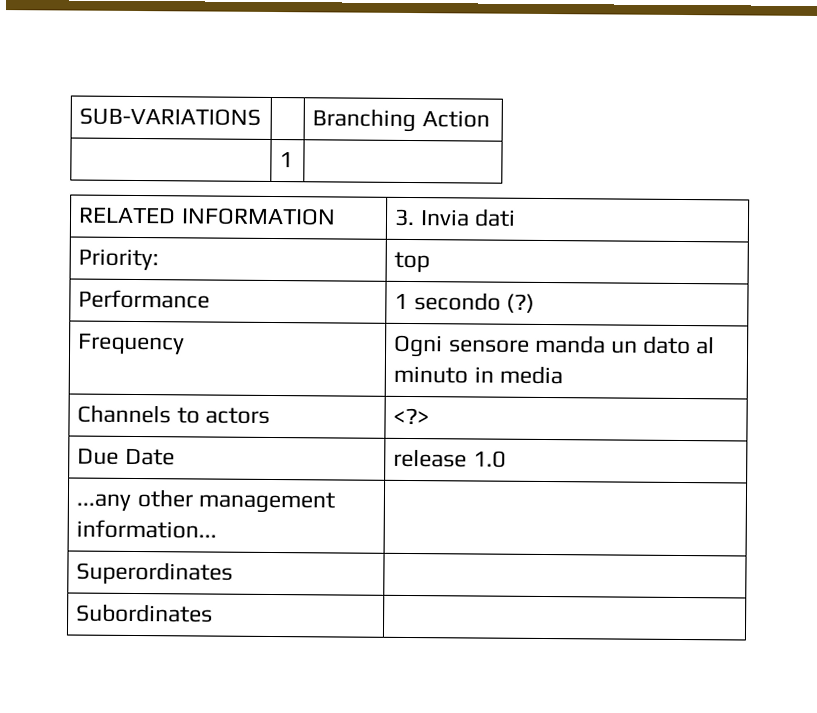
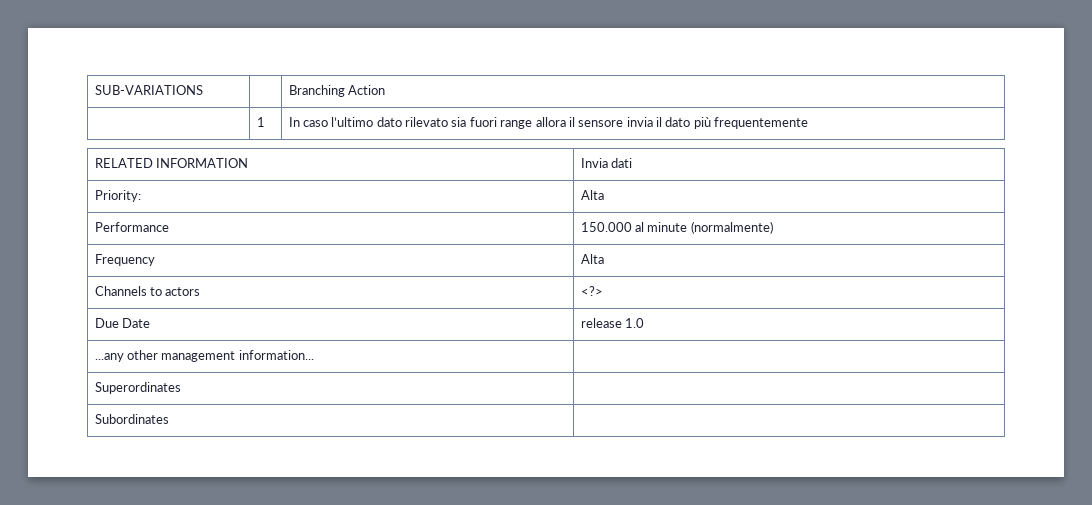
- | 1 |
+ | 1 | In caso l’ultimo dato rilevato sia fuori range allora il sensore invia il dato più frequentemente
- RELATED INFORMATION | 3. Invia dati
+ RELATED INFORMATION | Invia dati
- Priority: | top
+ Priority: | Alta
- Performance | 1 secondo (?)
- Frequency | Ogni sensore manda un dato al minuto in media
+ Performance | 150.000 al minute (normalmente)
+ Frequency | Alta

